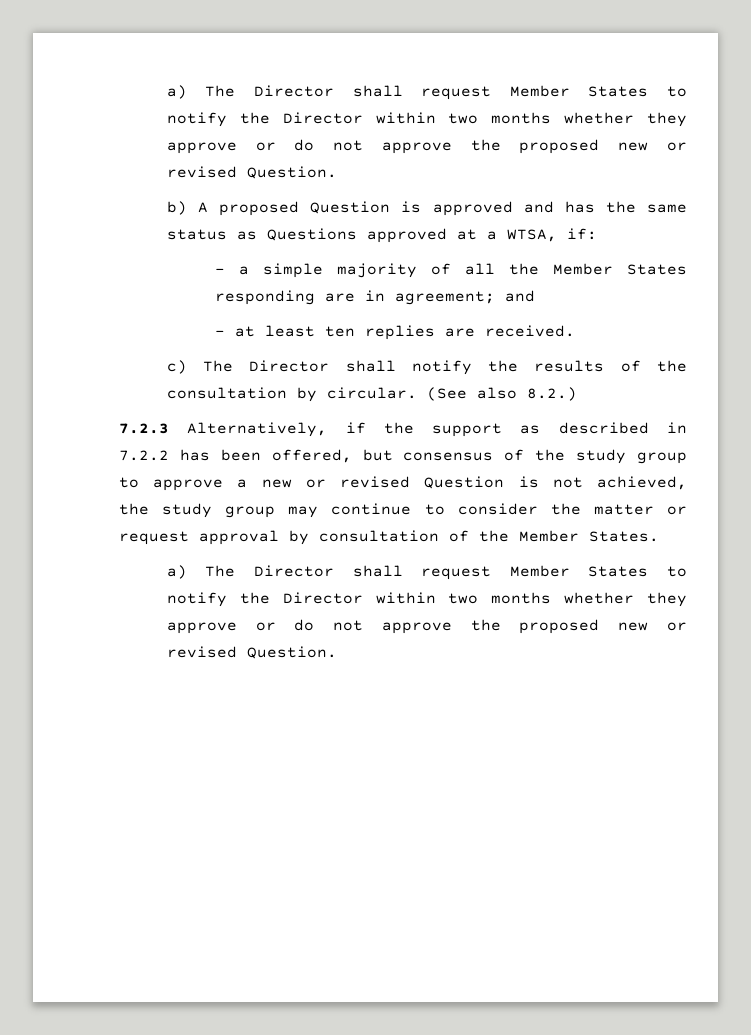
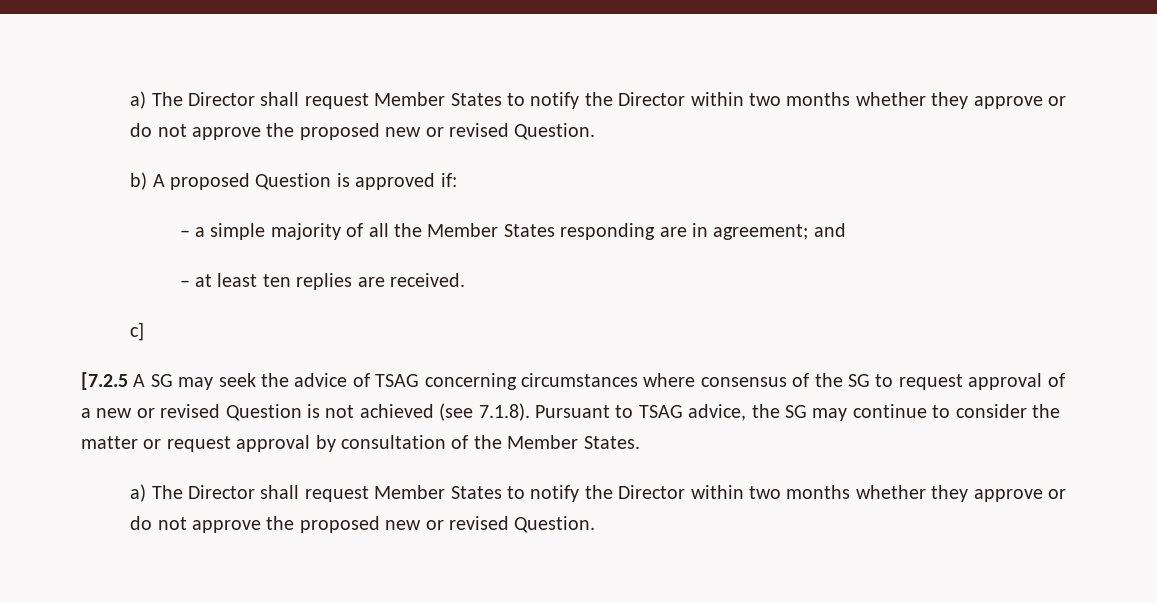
- b) A proposed Question is approved and has the same status as Questions approved at a WTSA, if:
+ b) A proposed Question is approved if:
- c) The Director shall notify the results of the consultation by circular. (See also 8.2.)
- 7.2.3 Alternatively, if the support as described in 7.2.2 has been offered, but consensus of the study group to approve a new or revised Question is not achieved, the study group may continue to consider the matter or request approval by consultation of the Member States.
+ c]
+ [7.2.5 A SG may seek the advice of TSAG concerning circumstances where consensus of the SG to request approval of a new or revised Question is not achieved (see 7.1.8). Pursuant to TSAG advice, the SG may continue to consider the matter or request approval by consultation of the Member States.

